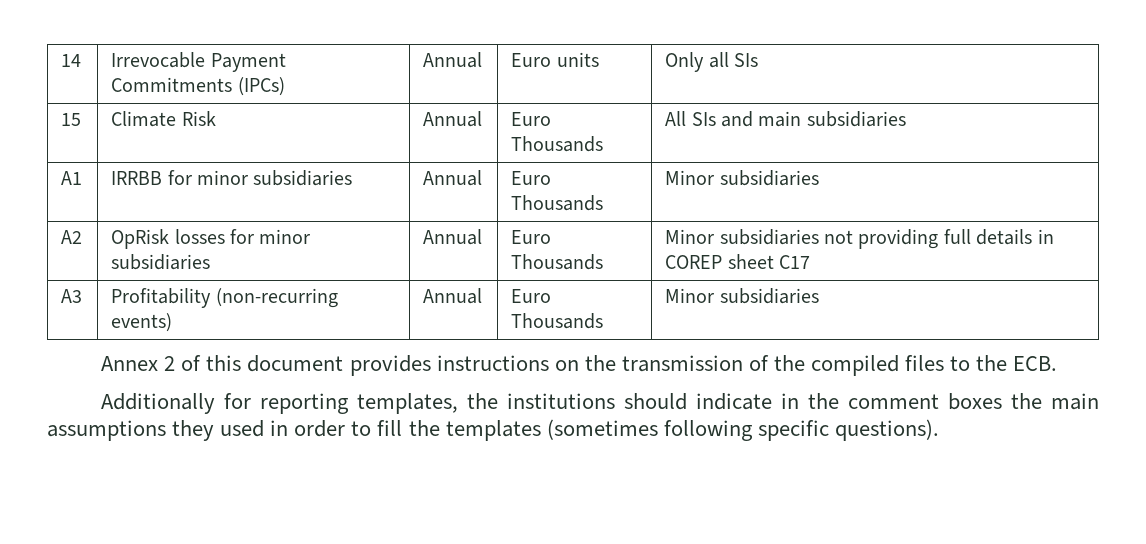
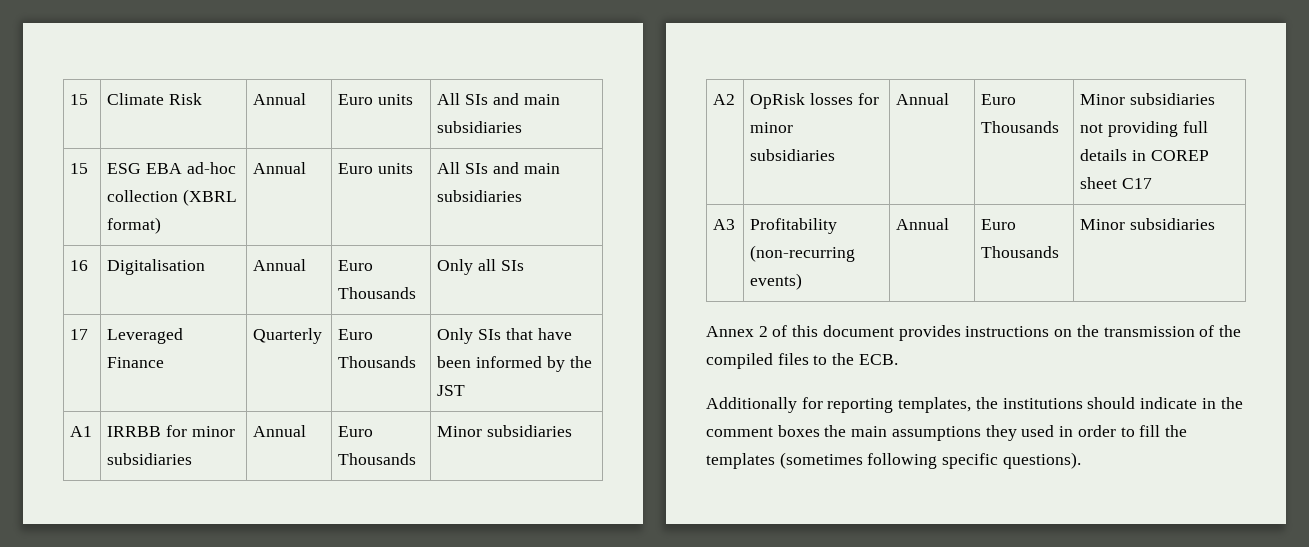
- 14 | Irrevocable Payment Commitments (IPCs) | Annual | Euro units | Only all SIs
- 15 | Climate Risk | Annual | Euro Thousands | All SIs and main subsidiaries
+ 15 | Climate Risk | Annual | Euro units | All SIs and main subsidiaries
+ 15 | ESG EBA ad-hoc collection (XBRL format) | Annual | Euro units | All SIs and main subsidiaries
+ 16 | Digitalisation | Annual | Euro Thousands | Only all SIs
+ 17 | Leveraged Finance | Quarterly | Euro Thousands | Only SIs that have been informed by the JST

